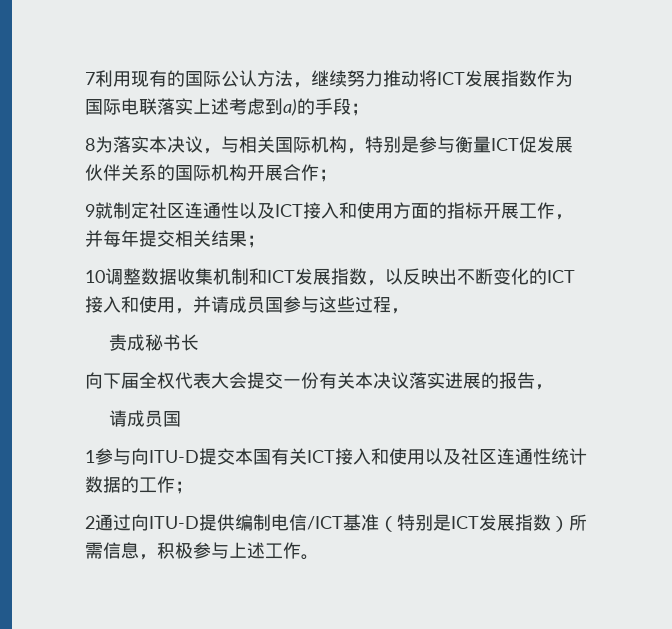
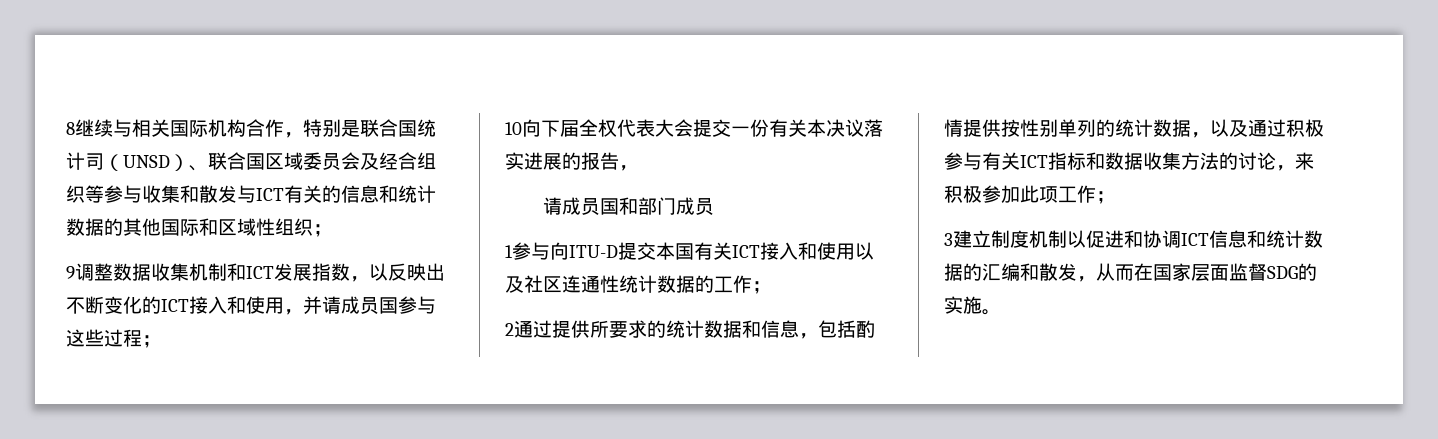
- 7利用现有的国际公认方法，继续努力推动将ICT发展指数作为国际电联落实上述考虑到a)的手段；
- 8为落实本决议，与相关国际机构，特别是参与衡量ICT促发展伙伴关系的国际机构开展合作；
- 9就制定社区连通性以及ICT接入和使用方面的指标开展工作，并每年提交相关结果；
- 10调整数据收集机制和ICT发展指数，以反映出不断变化的ICT接入和使用，并请成员国参与这些过程，
- 责成秘书长
- 向下届全权代表大会提交一份有关本决议落实进展的报告，
- 请成员国
+ 8继续与相关国际机构合作，特别是联合国统计司（UNSD）、联合国区域委员会及经合组织等参与收集和散发与ICT有关的信息和统计数据的其他国际和区域性组织；
+ 9调整数据收集机制和ICT发展指数，以反映出不断变化的ICT接入和使用，并请成员国参与这些过程；
+ 10向下届全权代表大会提交一份有关本决议落实进展的报告，
+ 请成员国和部门成员
- 2通过向ITU-D提供编制电信/ICT基准（特别是ICT发展指数）所需信息，积极参与上述工作。
+ 2通过提供所要求的统计数据和信息，包括酌情提供按性别单列的统计数据，以及通过积极参与有关ICT指标和数据收集方法的讨论，来积极参加此项工作；
+ 3建立制度机制以促进和协调ICT信息和统计数据的汇编和散发，从而在国家层面监督SDG的实施。

